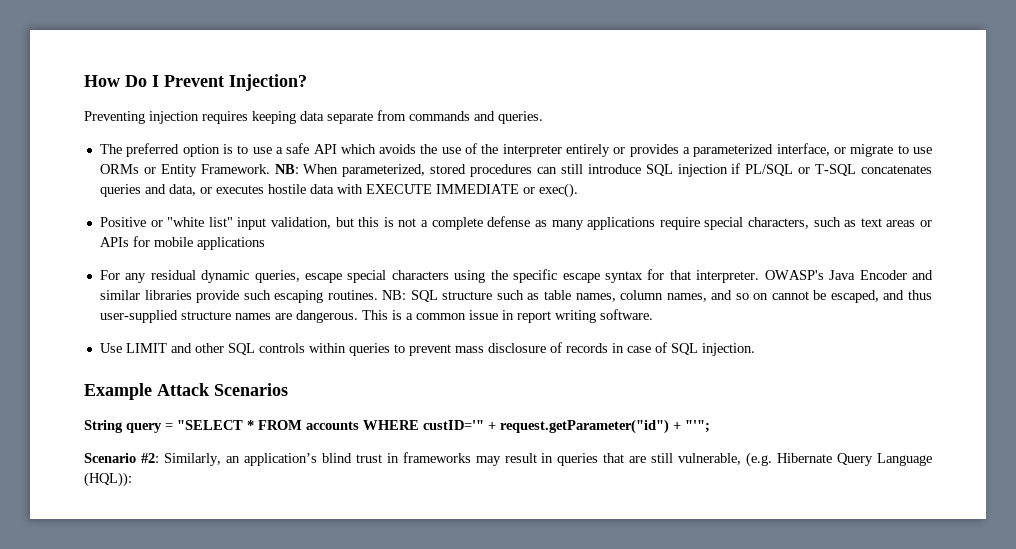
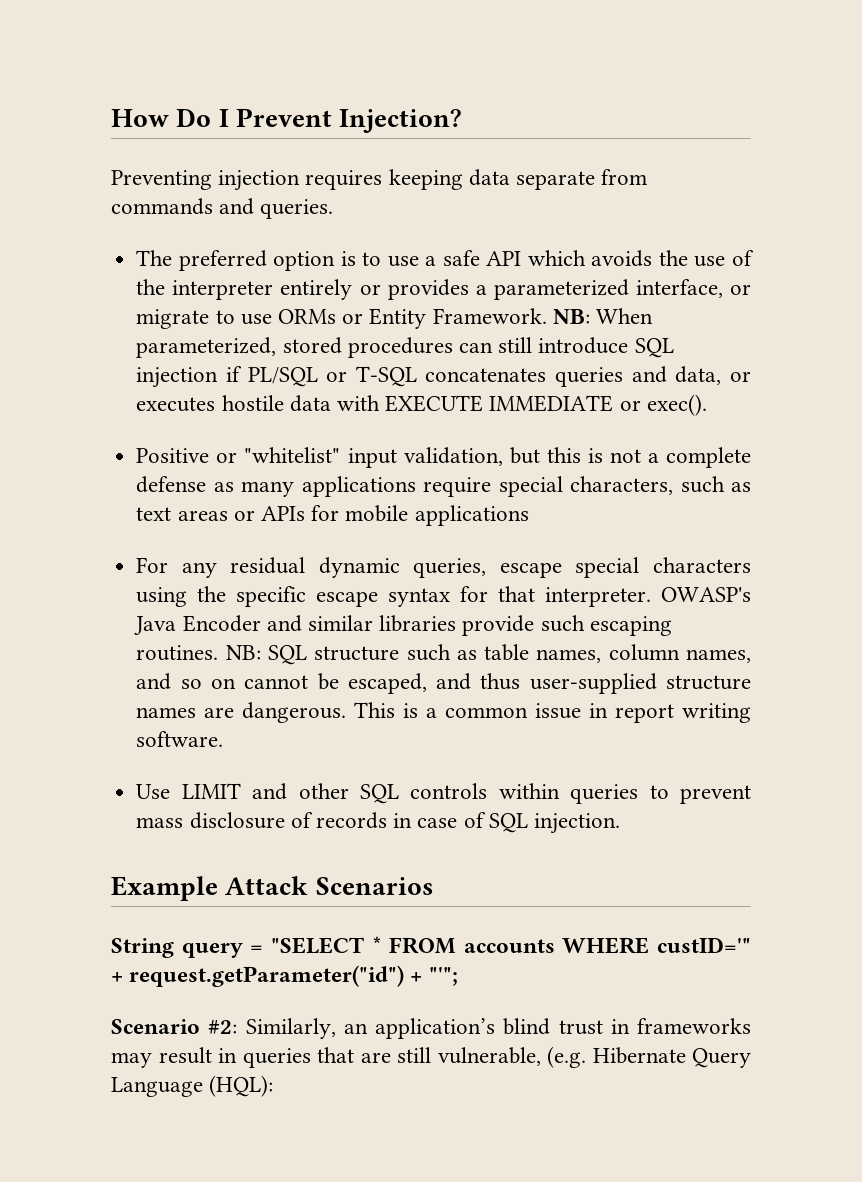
- Positive or "white list" input validation, but this is not a complete defense as many applications require special characters, such as text areas or APIs for mobile applications
+ Positive or "whitelist" input validation, but this is not a complete defense as many applications require special characters, such as text areas or APIs for mobile applications
- Scenario #2: Similarly, an application’s blind trust in frameworks may result in queries that are still vulnerable, (e.g. Hibernate Query Language (HQL)):
+ Scenario #2: Similarly, an application’s blind trust in frameworks may result in queries that are still vulnerable, (e.g. Hibernate Query Language (HQL):

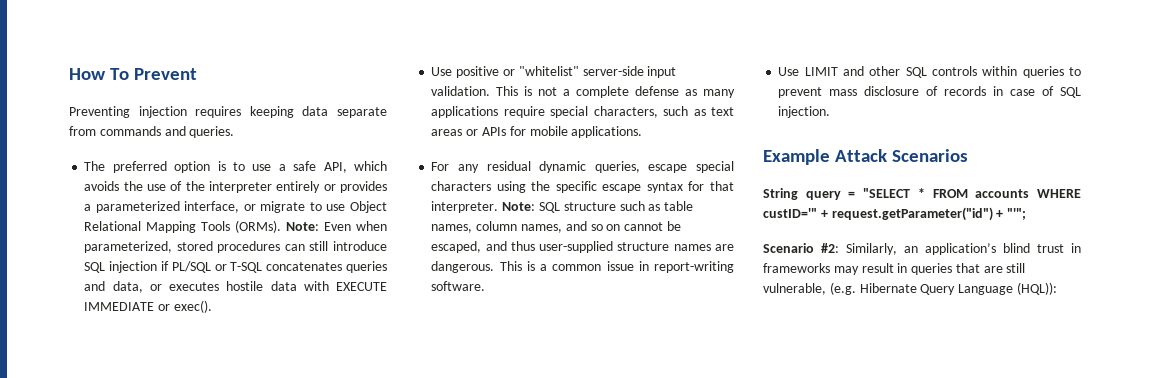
- How Do I Prevent Injection?
+ How To Prevent
- The preferred option is to use a safe API which avoids the use of the interpreter entirely or provides a parameterized interface, or migrate to use ORMs or Entity Framework. NB: When parameterized, stored procedures can still introduce SQL injection if PL/SQL or T-SQL concatenates queries and data, or executes hostile data with EXECUTE IMMEDIATE or exec().
+ The preferred option is to use a safe API, which avoids the use of the interpreter entirely or provides a parameterized interface, or migrate to use Object Relational Mapping Tools (ORMs). Note: Even when parameterized, stored procedures can still introduce SQL injection if PL/SQL or T-SQL concatenates queries and data, or executes hostile data with EXECUTE IMMEDIATE or exec().
- Positive or "whitelist" input validation, but this is not a complete defense as many applications require special characters, such as text areas or APIs for mobile applications
+ Use positive or "whitelist" server-side input validation. This is not a complete defense as many applications require special characters, such as text areas or APIs for mobile applications.
- OWASP's Java Encoder and similar libraries provide such escaping routines. NB: SQL structure such as table names, column names, and so on cannot be escaped, and thus user-supplied structure names are dangerous.
+ Note: SQL structure such as table names, column names, and so on cannot be escaped, and thus user-supplied structure names are dangerous.
- This is a common issue in report writing software.
+ This is a common issue in report-writing software.
- Scenario #2: Similarly, an application’s blind trust in frameworks may result in queries that are still vulnerable, (e.g. Hibernate Query Language (HQL):
+ Scenario #2: Similarly, an application’s blind trust in frameworks may result in queries that are still vulnerable, (e.g. Hibernate Query Language (HQL)):

